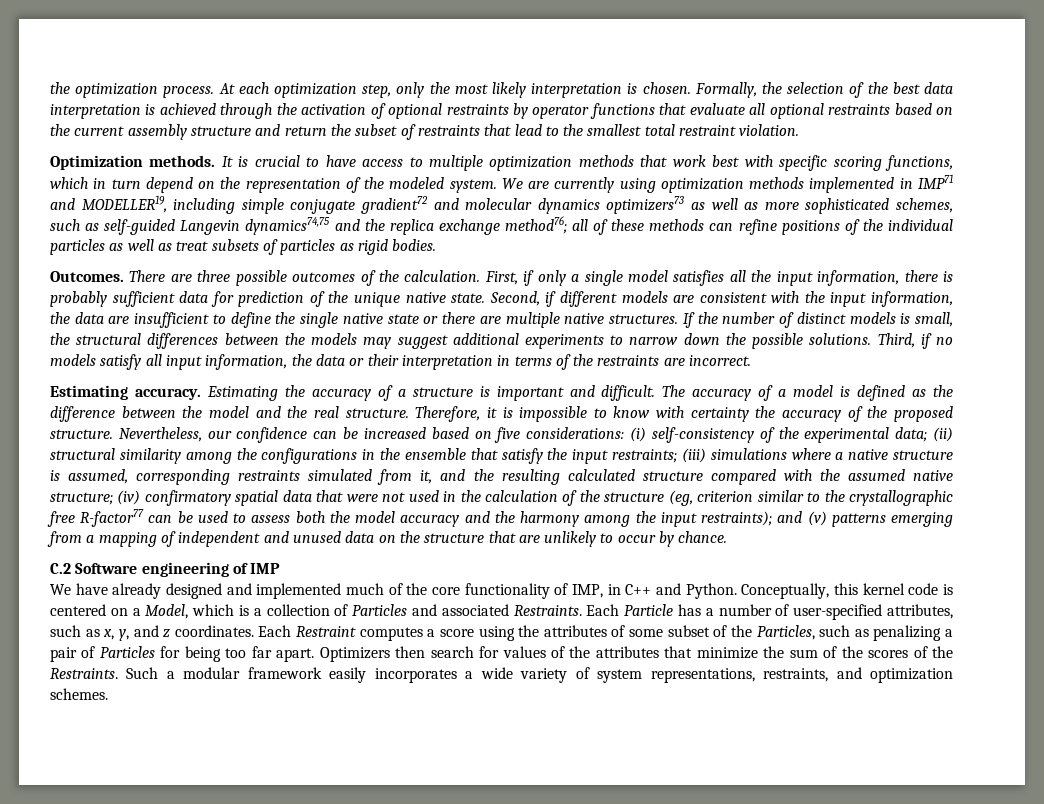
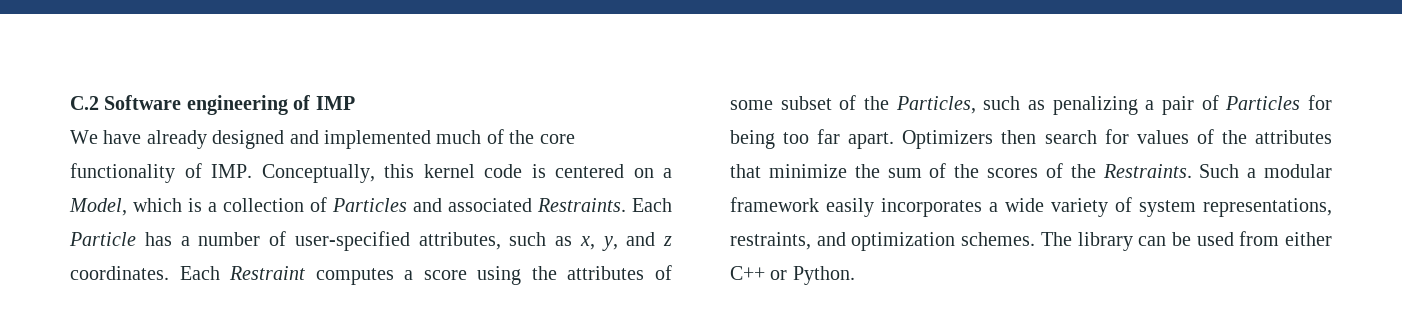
- the optimization process. At each optimization step, only the most likely interpretation is chosen. Formally, the selection of the best data interpretation is achieved through the activation of optional restraints by operator functions that evaluate all optional restraints based on the current assembly structure and return the subset of restraints that lead to the smallest total restraint violation.
- Optimization methods. It is crucial to have access to multiple optimization methods that work best with specific scoring functions, which in turn depend on the representation of the modeled system. We are currently using optimization methods implemented in IMP71 and MODELLER19, including simple conjugate gradient72 and molecular dynamics optimizers73 as well as more sophisticated schemes, such as self-guided Langevin dynamics74,75 and the replica exchange method76; all of these methods can refine positions of the individual particles as well as treat subsets of particles as rigid bodies.
- Outcomes. There are three possible outcomes of the calculation. First, if only a single model satisfies all the input information, there is probably sufficient data for prediction of the unique native state. Second, if different models are consistent with the input information, the data are insufficient to define the single native state or there are multiple native structures. If the number of distinct models is small, the structural differences between the models may suggest additional experiments to narrow down the possible solutions. Third, if no models satisfy all input information, the data or their interpretation in terms of the restraints are incorrect.
- Estimating accuracy. Estimating the accuracy of a structure is important and difficult. The accuracy of a model is defined as the difference between the model and the real structure. Therefore, it is impossible to know with certainty the accuracy of the proposed structure. Nevertheless, our confidence can be increased based on five considerations: (i) self-consistency of the experimental data; (ii) structural similarity among the configurations in the ensemble that satisfy the input restraints; (iii) simulations where a native structure is assumed, corresponding restraints simulated from it, and the resulting calculated structure compared with the assumed native structure; (iv) confirmatory spatial data that were not used in the calculation of the structure (eg, criterion similar to the crystallographic free R-factor77 can be used to assess both the model accuracy and the harmony among the input restraints); and (v) patterns emerging from a mapping of independent and unused data on the structure that are unlikely to occur by chance.
- We have already designed and implemented much of the core functionality of IMP, in C++ and Python. Conceptually, this kernel code is centered on a Model, which is a collection of Particles and associated Restraints.
+ We have already designed and implemented much of the core functionality of IMP. Conceptually, this kernel code is centered on a Model, which is a collection of Particles and associated Restraints.
+ The library can be used from either C++ or Python.

